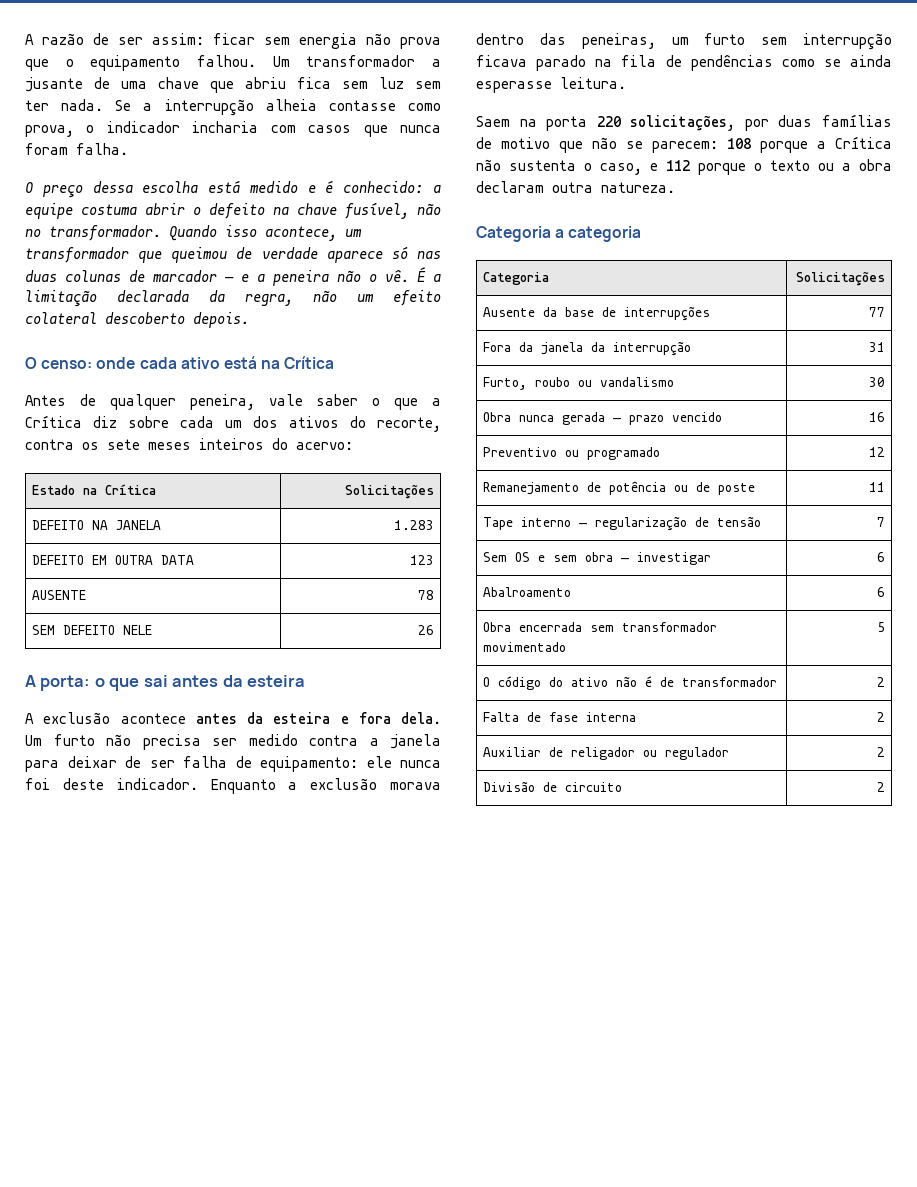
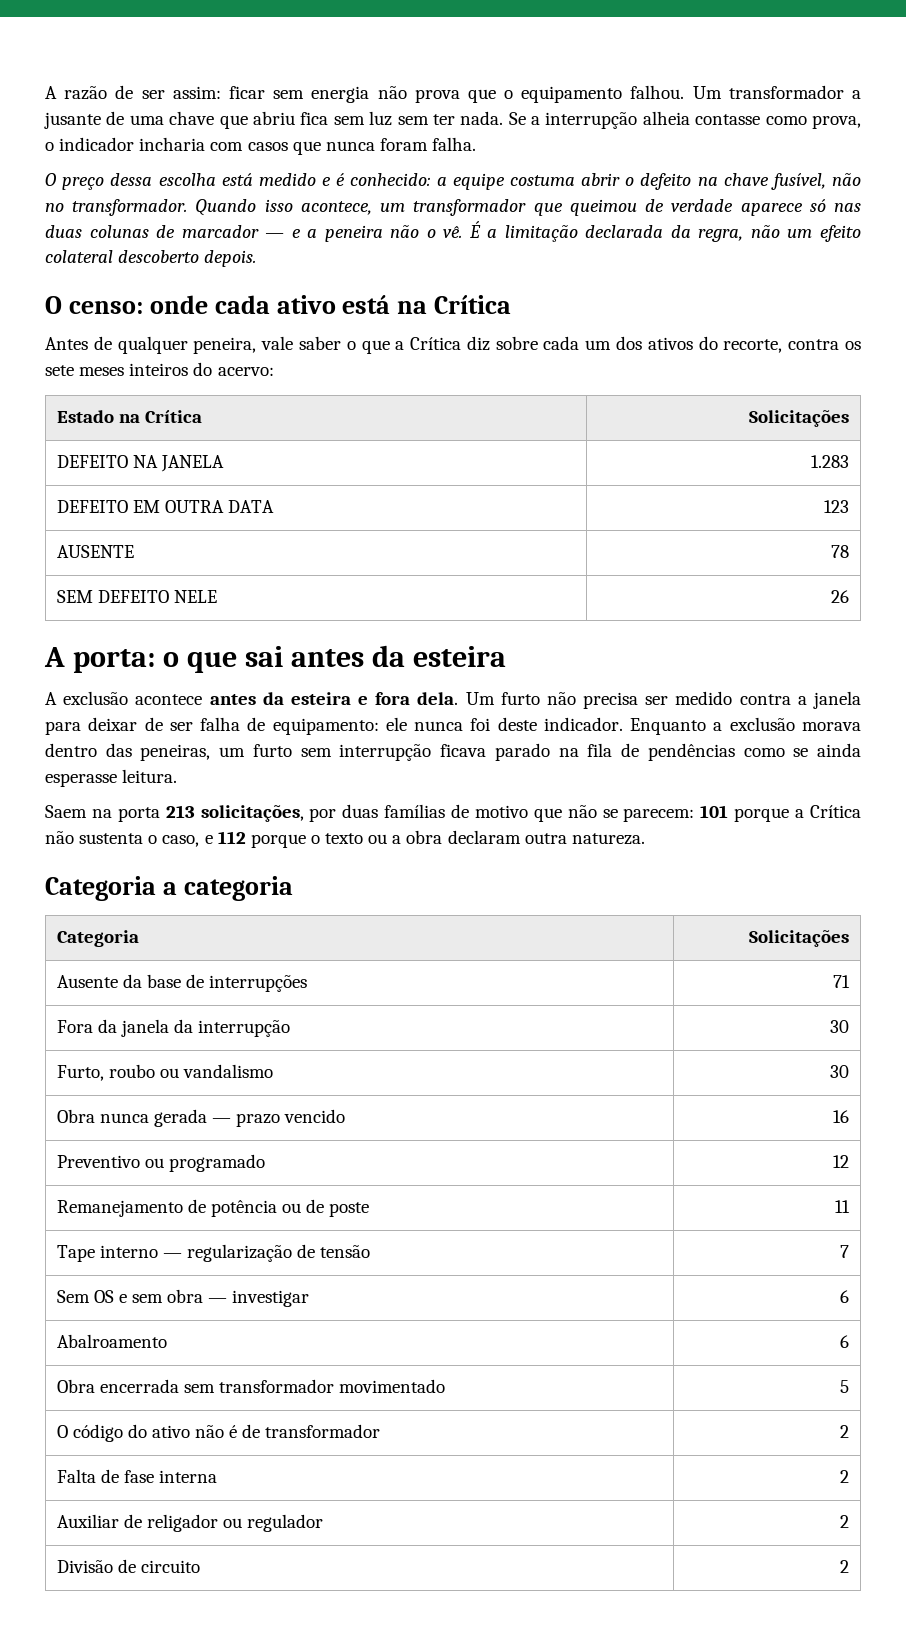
- Saem na porta 220 solicitações, por duas famílias de motivo que não se parecem: 108 porque a Crítica não sustenta o caso, e 112 porque o texto ou a obra declaram outra natureza.
+ Saem na porta 213 solicitações, por duas famílias de motivo que não se parecem: 101 porque a Crítica não sustenta o caso, e 112 porque o texto ou a obra declaram outra natureza.
- Ausente da base de interrupções | 77
+ Ausente da base de interrupções | 71
- Fora da janela da interrupção | 31
+ Fora da janela da interrupção | 30

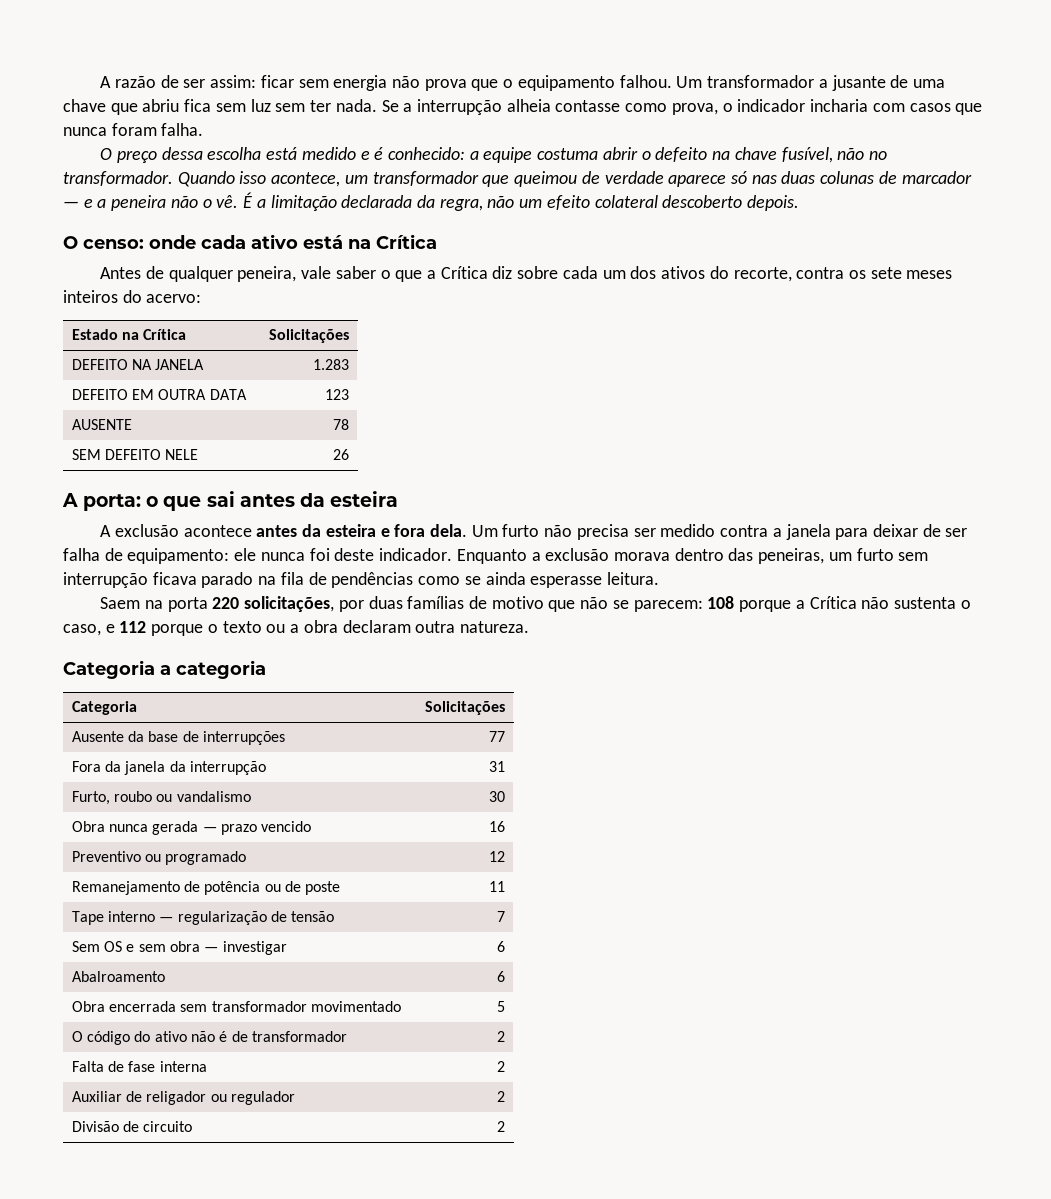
- Saem na porta 213 solicitações, por duas famílias de motivo que não se parecem: 101 porque a Crítica não sustenta o caso, e 112 porque o texto ou a obra declaram outra natureza.
+ Saem na porta 220 solicitações, por duas famílias de motivo que não se parecem: 108 porque a Crítica não sustenta o caso, e 112 porque o texto ou a obra declaram outra natureza.
- Ausente da base de interrupções | 71
+ Ausente da base de interrupções | 77
- Fora da janela da interrupção | 30
+ Fora da janela da interrupção | 31

